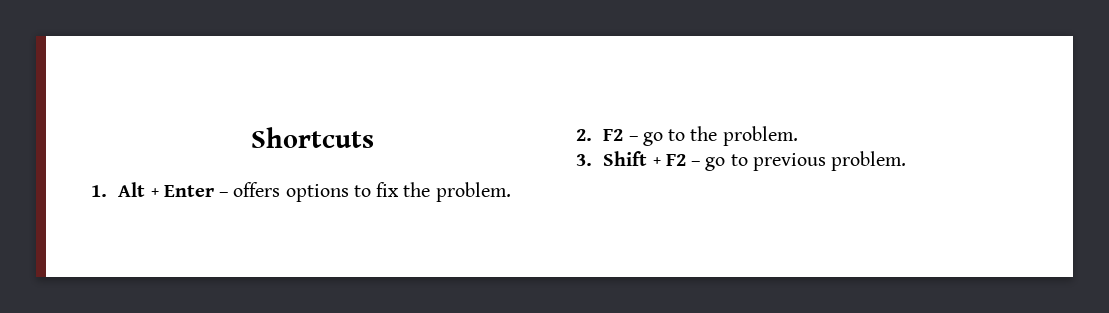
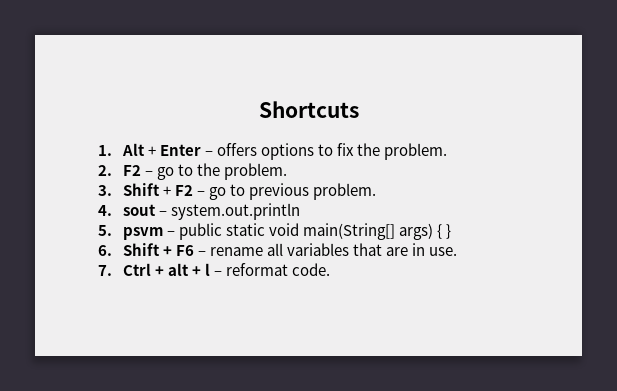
+ 4. sout – system.out.println
+ 5. psvm – public static void main(String[] args) { }
+ 6. Shift + F6 – rename all variables that are in use.
+ 7. Ctrl + alt + l – reformat code.

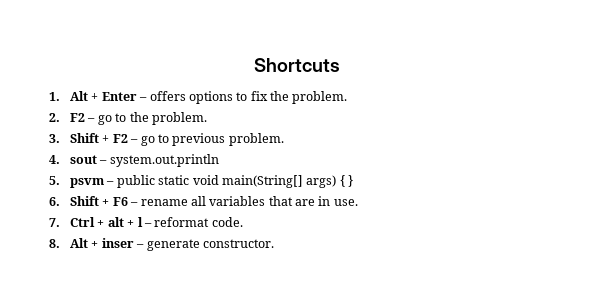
+ 8. Alt + inser – generate constructor.

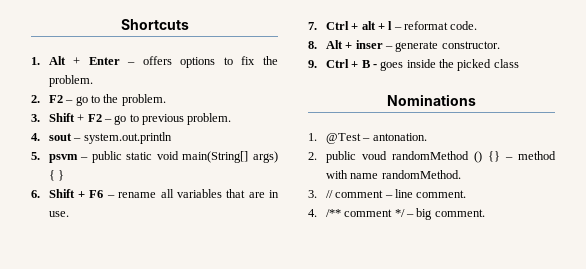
+ 9. Сtrl + B - goes inside the picked class
+ Nominations
+ 1. @Test – antonation.
+ 2. public voud randomMethod () {} – method with name randomMethod.
+ 3. // comment – line comment.
+ 4. /** comment */ – big comment.

